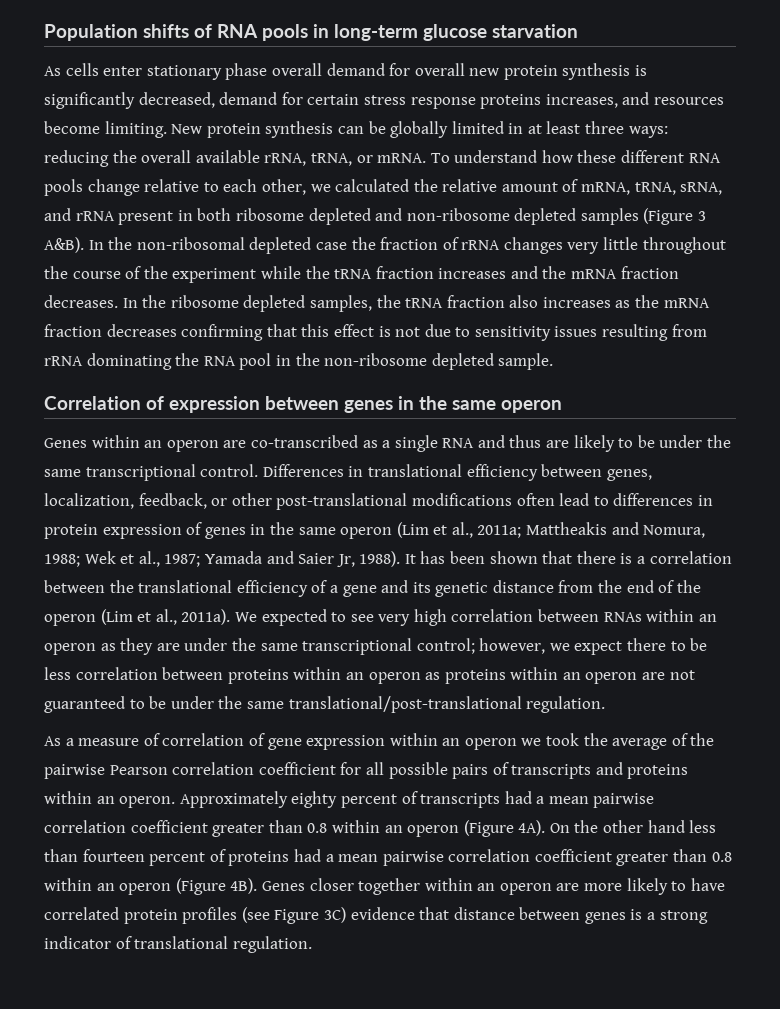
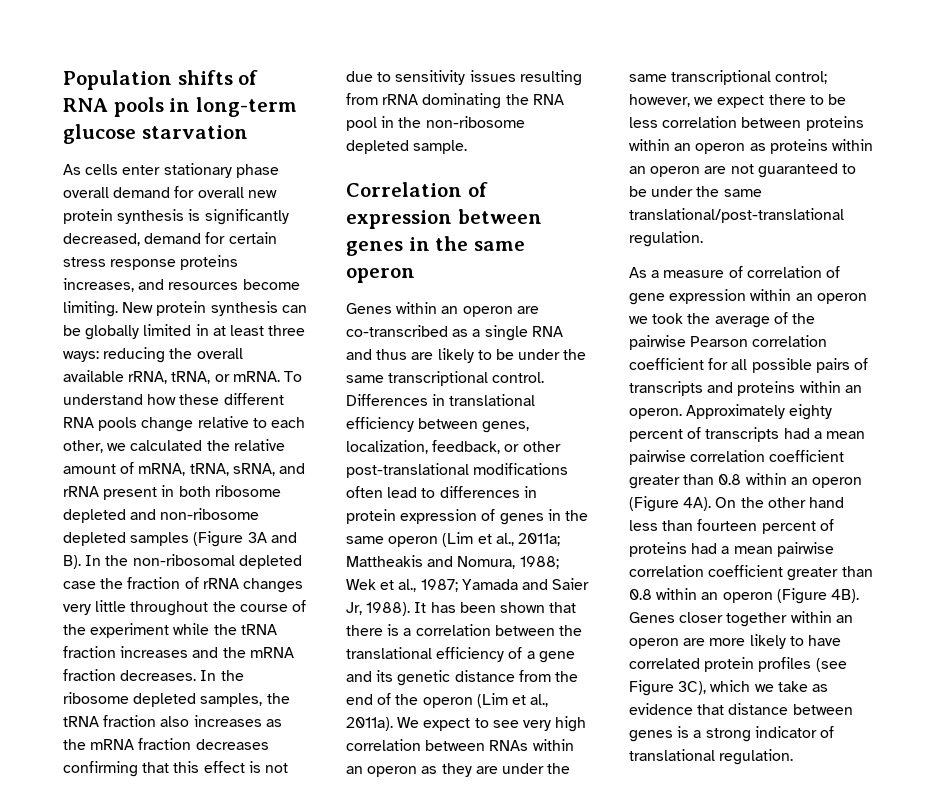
- To understand how these different RNA pools change relative to each other, we calculated the relative amount of mRNA, tRNA, sRNA, and rRNA present in both ribosome depleted and non-ribosome depleted samples (Figure 3 A&B). In the non-ribosomal depleted case the fraction of rRNA changes very little throughout the course of the experiment while the tRNA fraction increases and the mRNA fraction decreases.
+ To understand how these different RNA pools change relative to each other, we calculated the relative amount of mRNA, tRNA, sRNA, and rRNA present in both ribosome depleted and non-ribosome depleted samples (Figure 3A and B). In the non-ribosomal depleted case the fraction of rRNA changes very little throughout the course of the experiment while the tRNA fraction increases and the mRNA fraction decreases.
- We expected to see very high correlation between RNAs within an operon as they are under the same transcriptional control; however, we expect there to be less correlation between proteins within an operon as proteins within an operon are not guaranteed to be under the same translational/post-translational regulation.
+ We expect to see very high correlation between RNAs within an operon as they are under the same transcriptional control; however, we expect there to be less correlation between proteins within an operon as proteins within an operon are not guaranteed to be under the same translational/post-translational regulation.
- Genes closer together within an operon are more likely to have correlated protein profiles (see Figure 3C) evidence that distance between genes is a strong indicator of translational regulation.
+ Genes closer together within an operon are more likely to have correlated protein profiles (see Figure 3C), which we take as evidence that distance between genes is a strong indicator of translational regulation.

